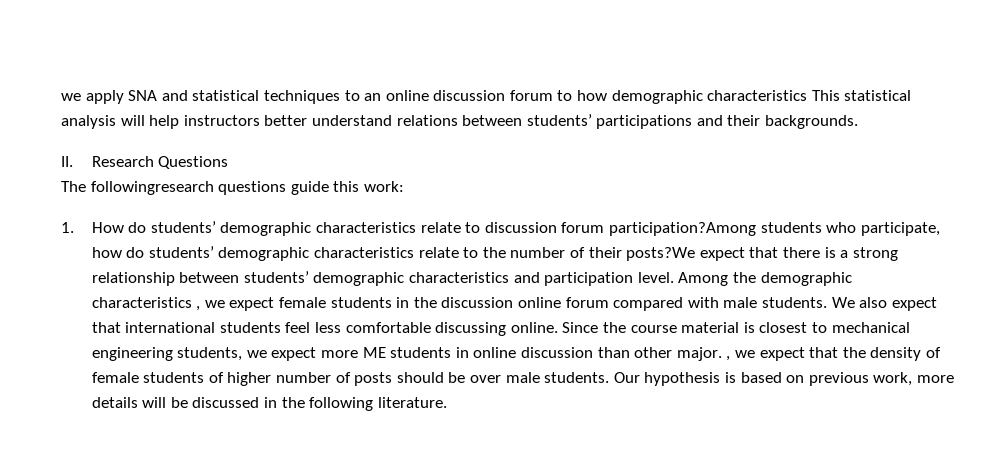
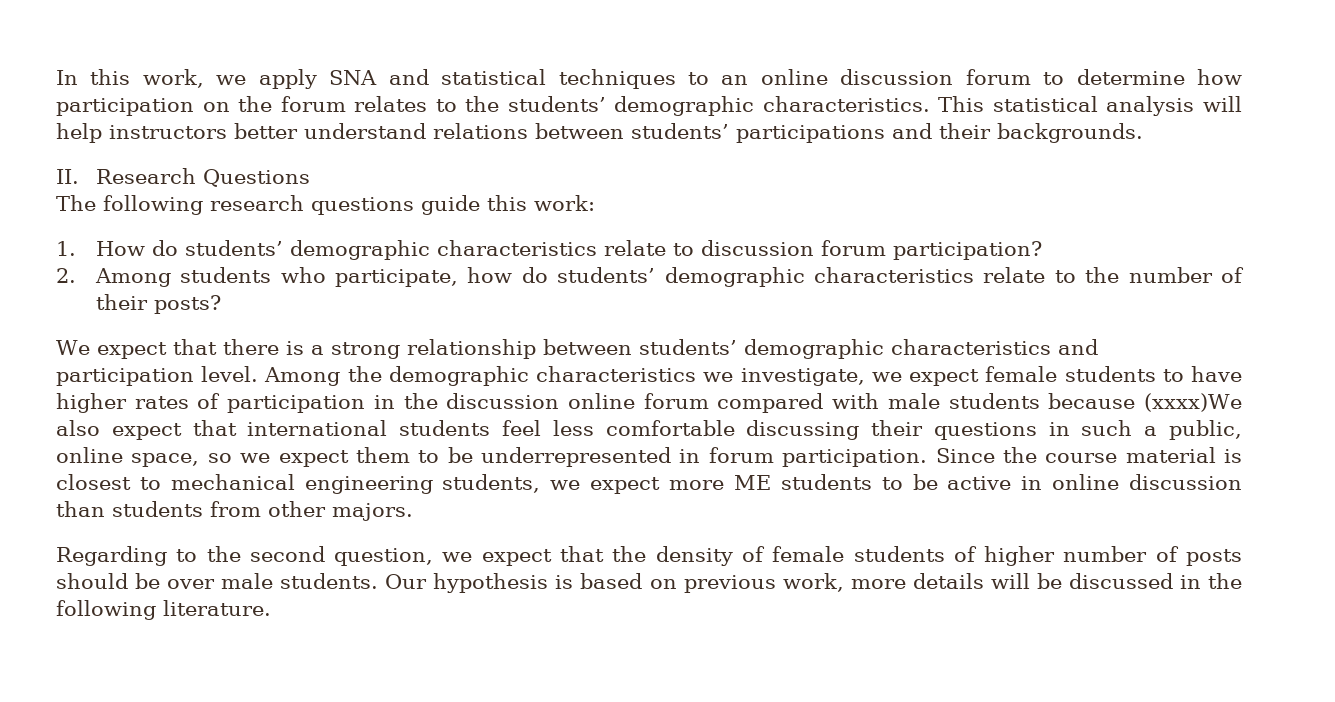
- we apply SNA and statistical techniques to an online discussion forum to how demographic characteristics This statistical analysis will help instructors better understand relations between students’ participations and their backgrounds.
+ In this work, we apply SNA and statistical techniques to an online discussion forum to determine how participation on the forum relates to the students’ demographic characteristics. This statistical analysis will help instructors better understand relations between students’ participations and their backgrounds.
- The followingresearch questions guide this work:
+ The following research questions guide this work:
- 1. How do students’ demographic characteristics relate to discussion forum participation?Among students who participate, how do students’ demographic characteristics relate to the number of their posts?We expect that there is a strong relationship between students’ demographic characteristics and participation level.
+ 1. How do students’ demographic characteristics relate to discussion forum participation?
+ 2. Among students who participate, how do students’ demographic characteristics relate to the number of their posts?
+ We expect that there is a strong relationship between students’ demographic characteristics and participation level.
- Among the demographic characteristics , we expect female students in the discussion online forum compared with male students. We also expect that international students feel less comfortable discussing online.
+ Among the demographic characteristics we investigate, we expect female students to have higher rates of participation in the discussion online forum compared with male students because (xxxx)We also expect that international students feel less comfortable discussing their questions in such a public, online space, so we expect them to be underrepresented in forum participation.
- Since the course material is closest to mechanical engineering students, we expect more ME students in online discussion than other major. , we expect that the density of female students of higher number of posts should be over male students.
+ Since the course material is closest to mechanical engineering students, we expect more ME students to be active in online discussion than students from other majors.
+ Regarding to the second question, we expect that the density of female students of higher number of posts should be over male students.

